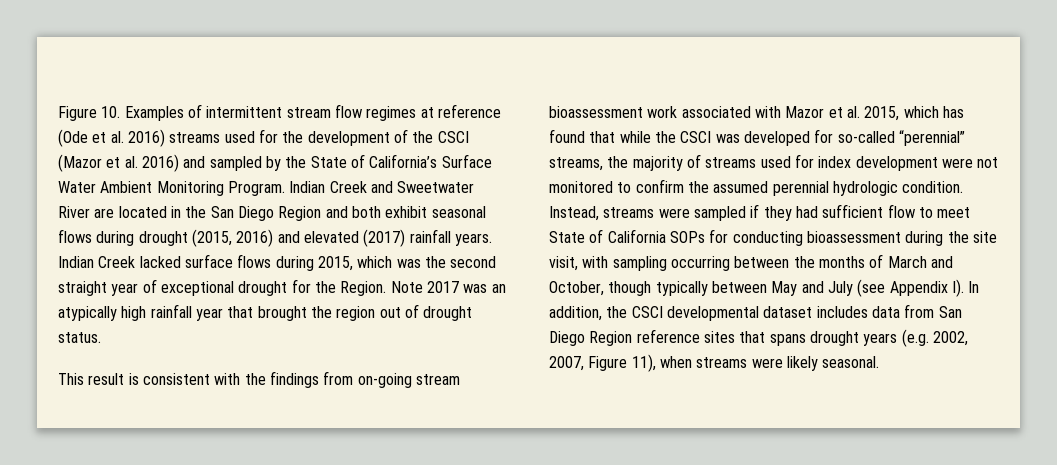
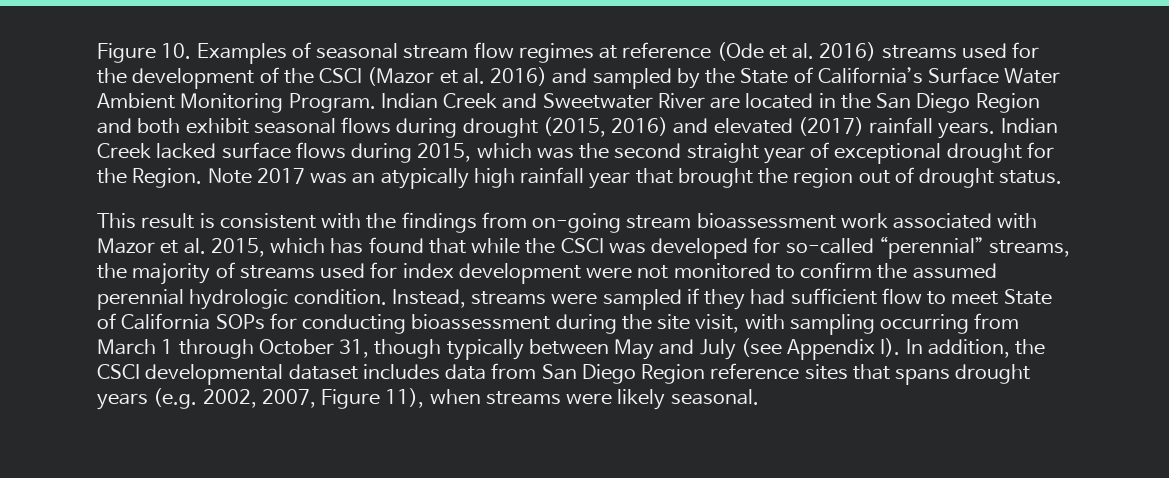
- Figure 10. Examples of intermittent stream flow regimes at reference (Ode et al. 2016) streams used for the development of the CSCI (Mazor et al. 2016) and sampled by the State of California’s Surface Water Ambient Monitoring Program.
+ Figure 10. Examples of seasonal stream flow regimes at reference (Ode et al. 2016) streams used for the development of the CSCI (Mazor et al. 2016) and sampled by the State of California’s Surface Water Ambient Monitoring Program.
- Instead, streams were sampled if they had sufficient flow to meet State of California SOPs for conducting bioassessment during the site visit, with sampling occurring between the months of March and October, though typically between May and July (see Appendix I). In addition, the CSCI developmental dataset includes data from San Diego Region reference sites that spans drought years (e.g. 2002, 2007, Figure 11), when streams were likely seasonal.
+ Instead, streams were sampled if they had sufficient flow to meet State of California SOPs for conducting bioassessment during the site visit, with sampling occurring from March 1 through October 31, though typically between May and July (see Appendix I). In addition, the CSCI developmental dataset includes data from San Diego Region reference sites that spans drought years (e.g. 2002, 2007, Figure 11), when streams were likely seasonal.

